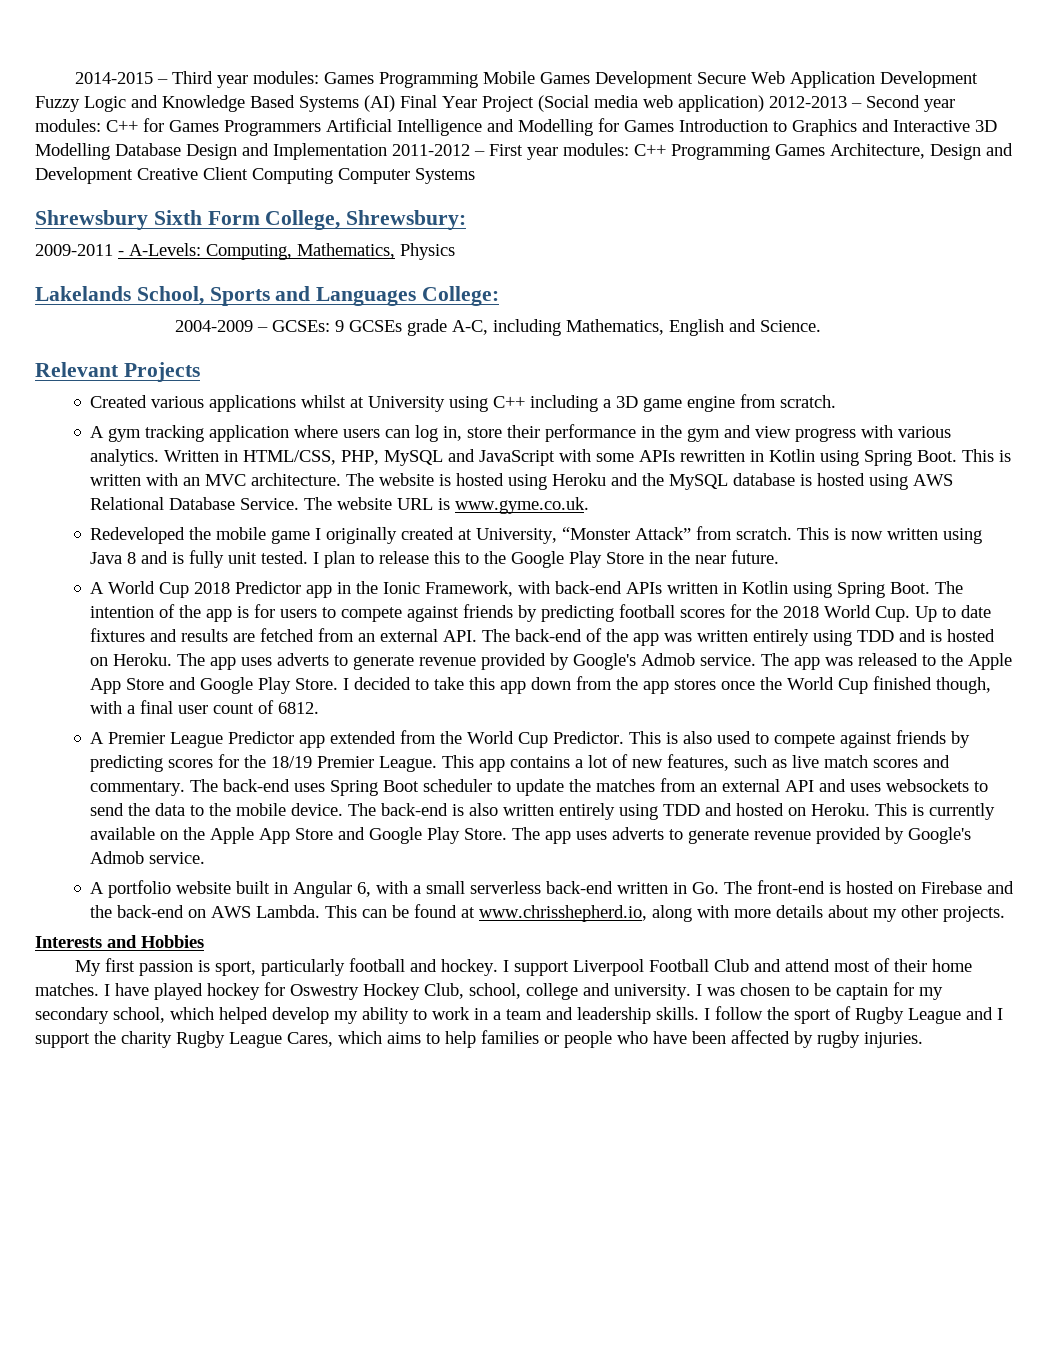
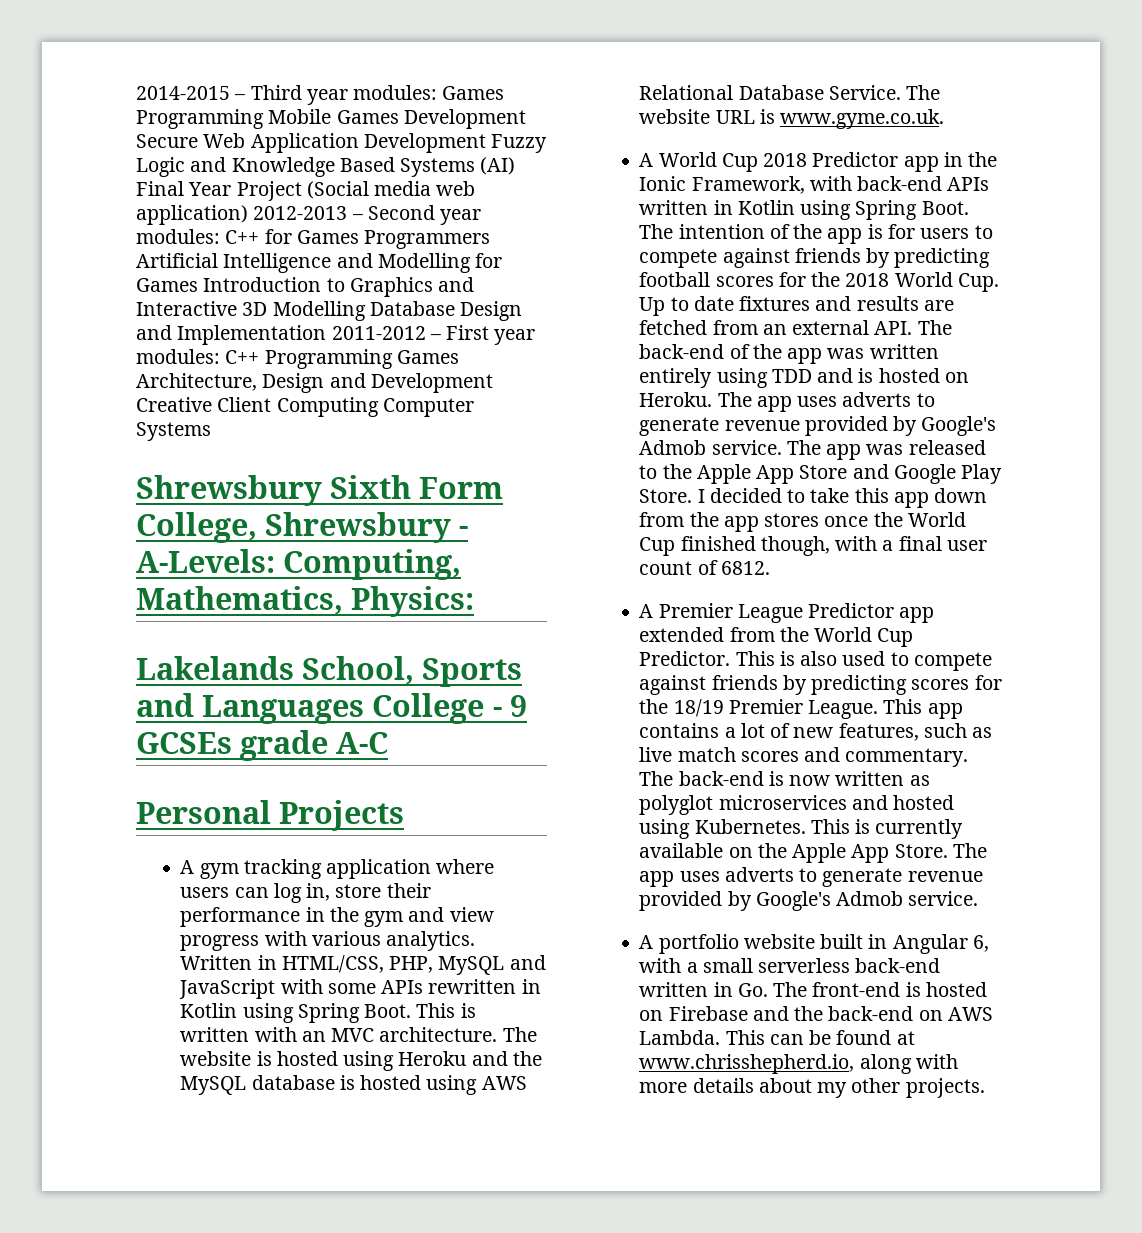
- Shrewsbury Sixth Form College, Shrewsbury:
- 2009-2011 - A-Levels: Computing, Mathematics, Physics
+ Shrewsbury Sixth Form College, Shrewsbury - A-Levels: Computing, Mathematics, Physics:
- Lakelands School, Sports and Languages College:
- 2004-2009 – GCSEs: 9 GCSEs grade A-C, including Mathematics, English and Science.
- Relevant Projects
- Created various applications whilst at University using C++ including a 3D game engine from scratch.
+ Lakelands School, Sports and Languages College - 9 GCSEs grade A-C
+ Personal Projects
- Redeveloped the mobile game I originally created at University, “Monster Attack” from scratch. This is now written using Java 8 and is fully unit tested. I plan to release this to the Google Play Store in the near future.
- The back-end uses Spring Boot scheduler to update the matches from an external API and uses websockets to send the data to the mobile device. The back-end is also written entirely using TDD and hosted on Heroku.
+ The back-end is now written as polyglot microservices and hosted using Kubernetes.
- This is currently available on the Apple App Store and Google Play Store.
+ This is currently available on the Apple App Store.
- Interests and Hobbies
- My first passion is sport, particularly football and hockey. I support Liverpool Football Club and attend most of their home matches. I have played hockey for Oswestry Hockey Club, school, college and university. I was chosen to be captain for my secondary school, which helped develop my ability to work in a team and leadership skills. I follow the sport of Rugby League and I support the charity Rugby League Cares, which aims to help families or people who have been affected by rugby injuries.

